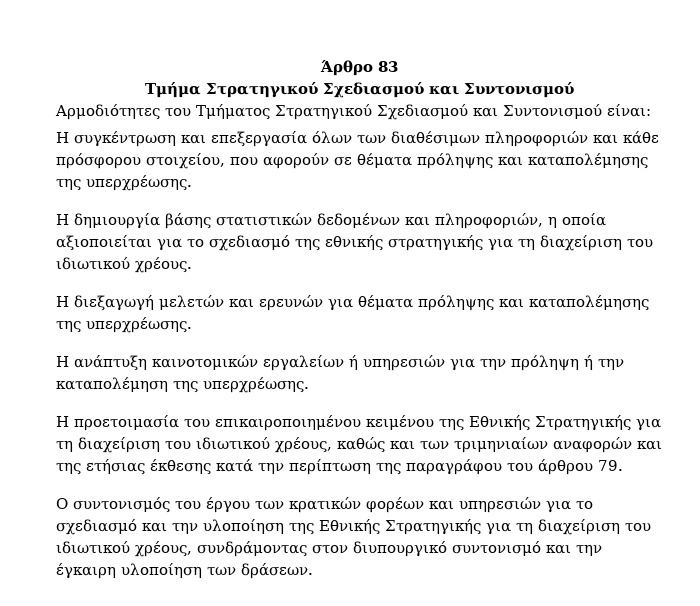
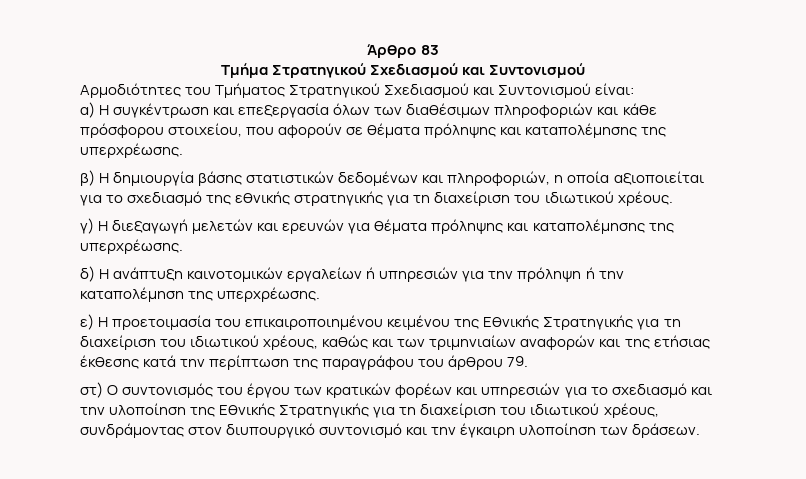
- Η συγκέντρωση και επεξεργασία όλων των διαθέσιμων πληροφοριών και κάθε πρόσφορου στοιχείου, που αφορούν σε θέματα πρόληψης και καταπολέμησης της υπερχρέωσης.
+ α) Η συγκέντρωση και επεξεργασία όλων των διαθέσιμων πληροφοριών και κάθε πρόσφορου στοιχείου, που αφορούν σε θέματα πρόληψης και καταπολέμησης της υπερχρέωσης.
- Η δημιουργία βάσης στατιστικών δεδομένων και πληροφοριών, η οποία αξιοποιείται για το σχεδιασμό της εθνικής στρατηγικής για τη διαχείριση του ιδιωτικού χρέους.
+ β) Η δημιουργία βάσης στατιστικών δεδομένων και πληροφοριών, η οποία αξιοποιείται για το σχεδιασμό της εθνικής στρατηγικής για τη διαχείριση του ιδιωτικού χρέους.
- Η διεξαγωγή μελετών και ερευνών για θέματα πρόληψης και καταπολέμησης της υπερχρέωσης.
+ γ) Η διεξαγωγή μελετών και ερευνών για θέματα πρόληψης και καταπολέμησης της υπερχρέωσης.
- Η ανάπτυξη καινοτομικών εργαλείων ή υπηρεσιών για την πρόληψη ή την καταπολέμηση της υπερχρέωσης.
+ δ) Η ανάπτυξη καινοτομικών εργαλείων ή υπηρεσιών για την πρόληψη ή την καταπολέμηση της υπερχρέωσης.
- Η προετοιμασία του επικαιροποιημένου κειμένου της Εθνικής Στρατηγικής για τη διαχείριση του ιδιωτικού χρέους, καθώς και των τριμηνιαίων αναφορών και της ετήσιας έκθεσης κατά την περίπτωση της παραγράφου του άρθρου 79.
+ ε) Η προετοιμασία του επικαιροποιημένου κειμένου της Εθνικής Στρατηγικής για τη διαχείριση του ιδιωτικού χρέους, καθώς και των τριμηνιαίων αναφορών και της ετήσιας έκθεσης κατά την περίπτωση της παραγράφου του άρθρου 79.
- Ο συντονισμός του έργου των κρατικών φορέων και υπηρεσιών για το σχεδιασμό και την υλοποίηση της Εθνικής Στρατηγικής για τη διαχείριση του ιδιωτικού χρέους, συνδράμοντας στον διυπουργικό συντονισμό και την έγκαιρη υλοποίηση των δράσεων.
+ στ) Ο συντονισμός του έργου των κρατικών φορέων και υπηρεσιών για το σχεδιασμό και την υλοποίηση της Εθνικής Στρατηγικής για τη διαχείριση του ιδιωτικού χρέους, συνδράμοντας στον διυπουργικό συντονισμό και την έγκαιρη υλοποίηση των δράσεων.

